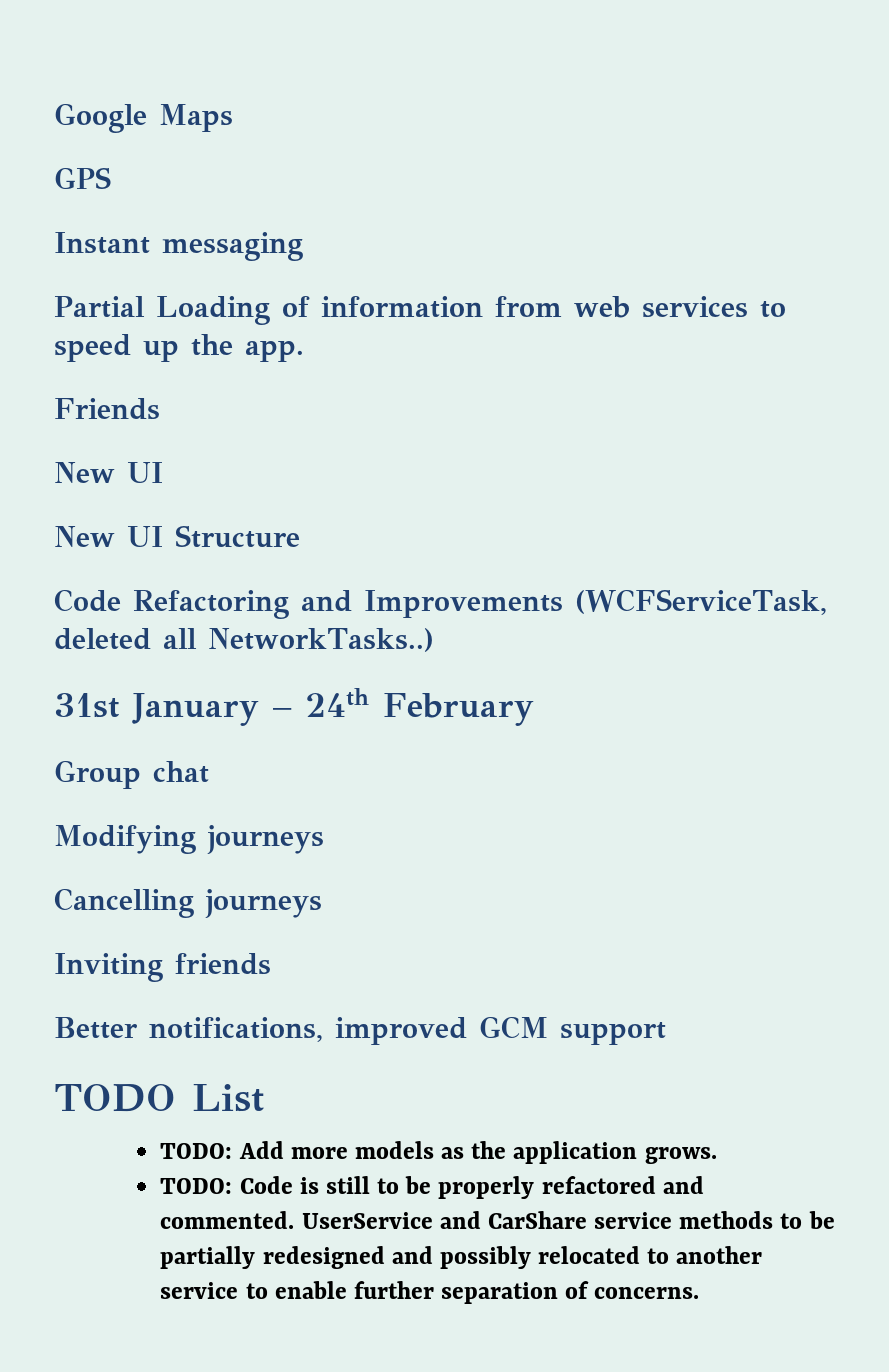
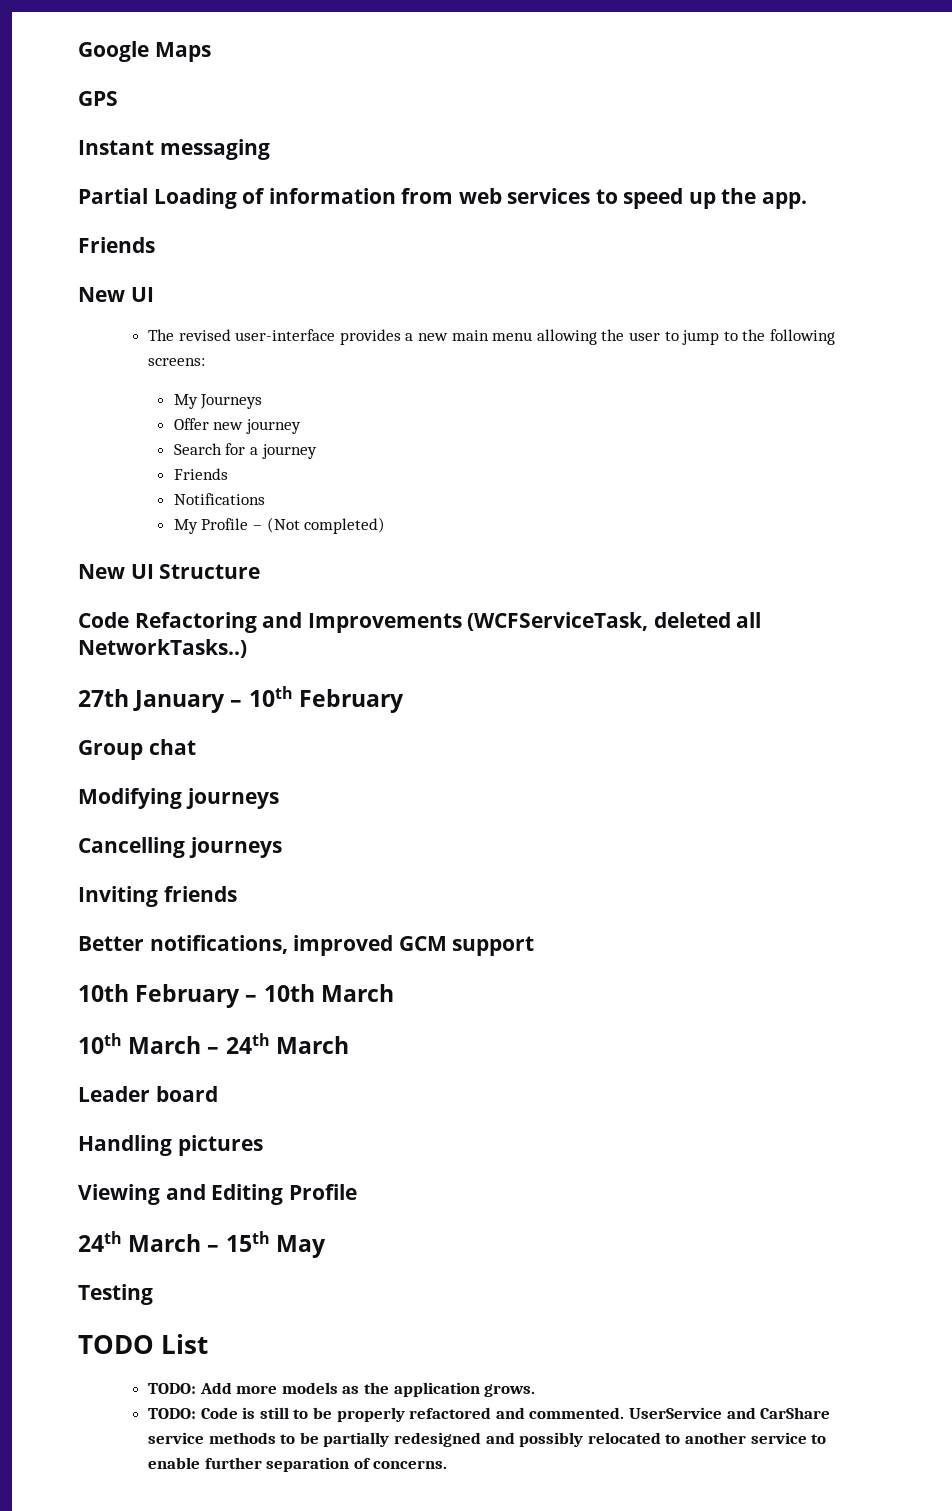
+ The revised user-interface provides a new main menu allowing the user to jump to the following screens:
+ My Journeys
+ Offer new journey
+ Search for a journey
+ Friends
+ Notifications
+ My Profile – (Not completed)
- 31st January – 24th February
+ 27th January – 10th February
+ 10th February – 10th March
+ 10th March – 24th March
+ Leader board
+ Handling pictures
+ Viewing and Editing Profile
+ 24th March – 15th May
+ Testing

